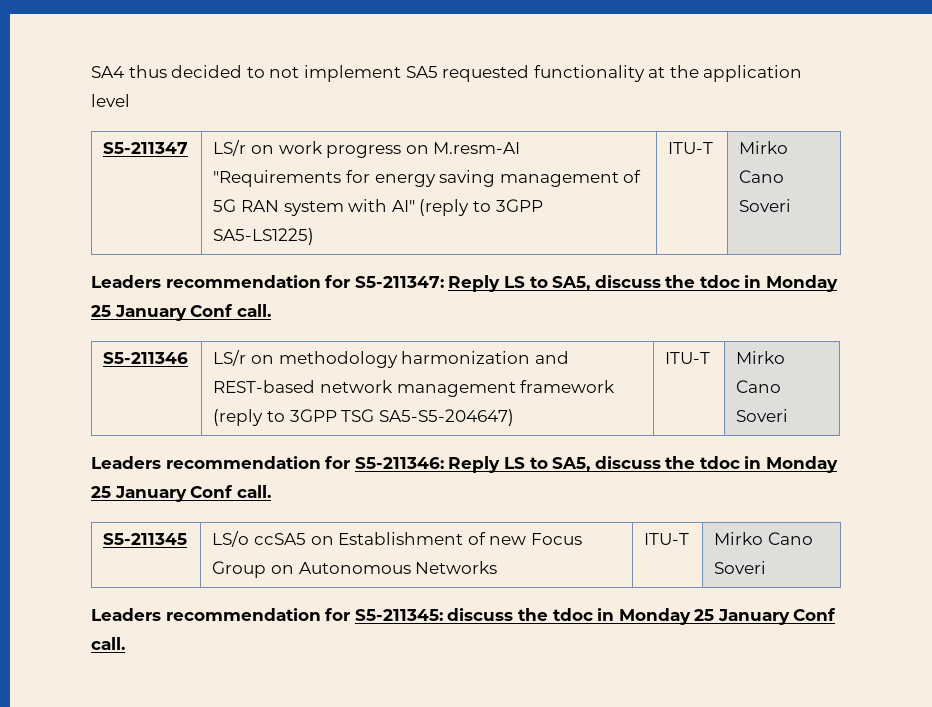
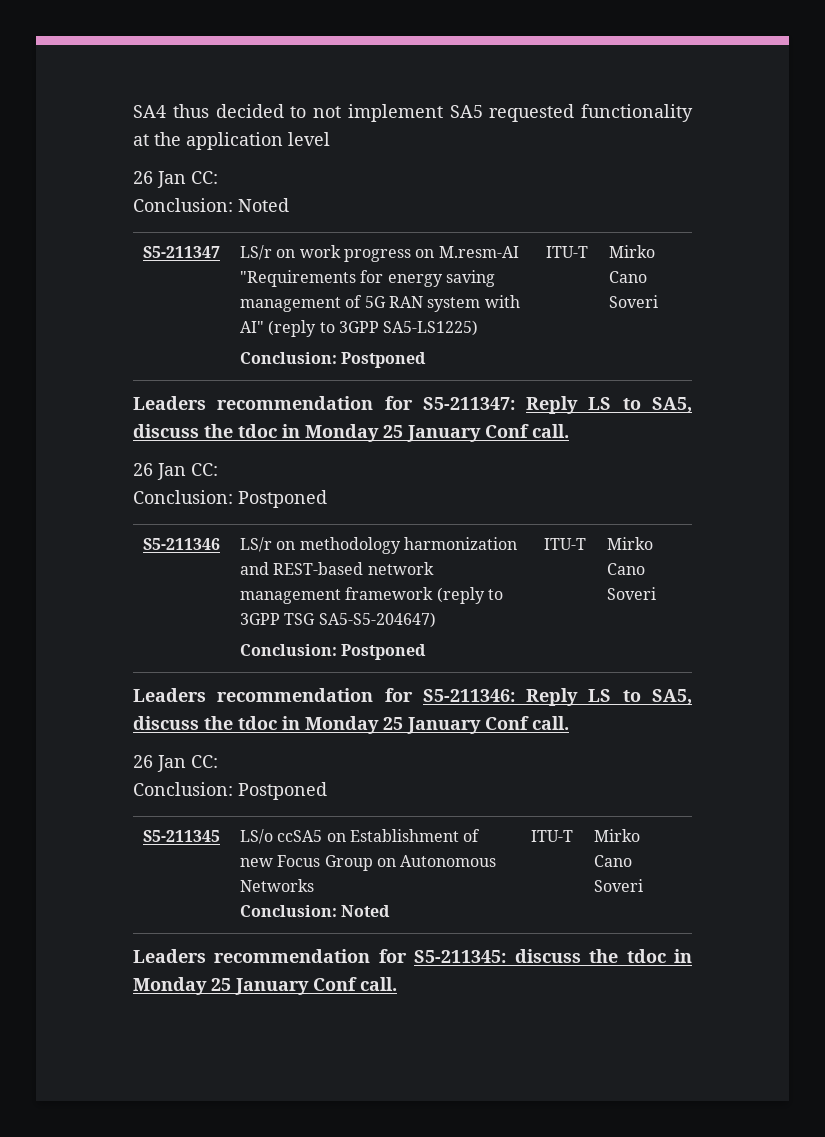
  SA4 thus decided to not implement SA5 requested functionality at the application level
+ 26 Jan CC:
+ Conclusion: Noted
- S5-211347 | LS/r on work progress on M.resm-AI "Requirements for energy saving management of 5G RAN system with AI" (reply to 3GPP SA5-LS1225) | ITU-T | Mirko Cano Soveri
+ S5-211347 | LS/r on work progress on M.resm-AI "Requirements for energy saving management of 5G RAN system with AI" (reply to 3GPP SA5-LS1225)
+ Conclusion: Postponed | ITU-T | Mirko Cano Soveri
  Leaders recommendation for S5-211347: Reply LS to SA5, discuss the tdoc in Monday 25 January Conf call.
+ 26 Jan CC:
+ Conclusion: Postponed
- S5-211346 | LS/r on methodology harmonization and REST-based network management framework (reply to 3GPP TSG SA5-S5-204647) | ITU-T | Mirko Cano Soveri
+ S5-211346 | LS/r on methodology harmonization and REST-based network management framework (reply to 3GPP TSG SA5-S5-204647)
+ Conclusion: Postponed | ITU-T | Mirko Cano Soveri
  Leaders recommendation for S5-211346: Reply LS to SA5, discuss the tdoc in Monday 25 January Conf call.
+ 26 Jan CC:
+ Conclusion: Postponed
- S5-211345 | LS/o ccSA5 on Establishment of new Focus Group on Autonomous Networks | ITU-T | Mirko Cano Soveri
+ S5-211345 | LS/o ccSA5 on Establishment of new Focus Group on Autonomous Networks
+ Conclusion: Noted | ITU-T | Mirko Cano Soveri

